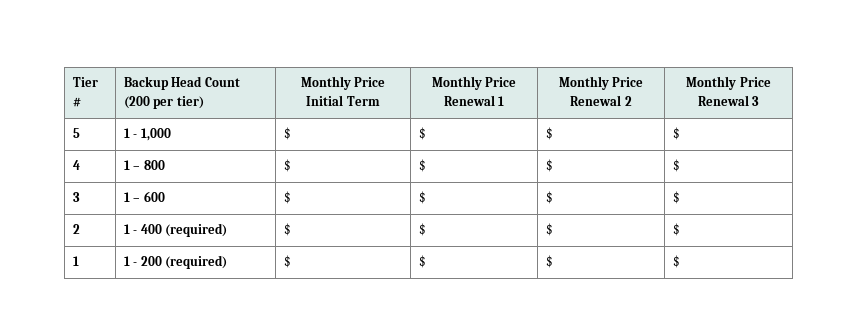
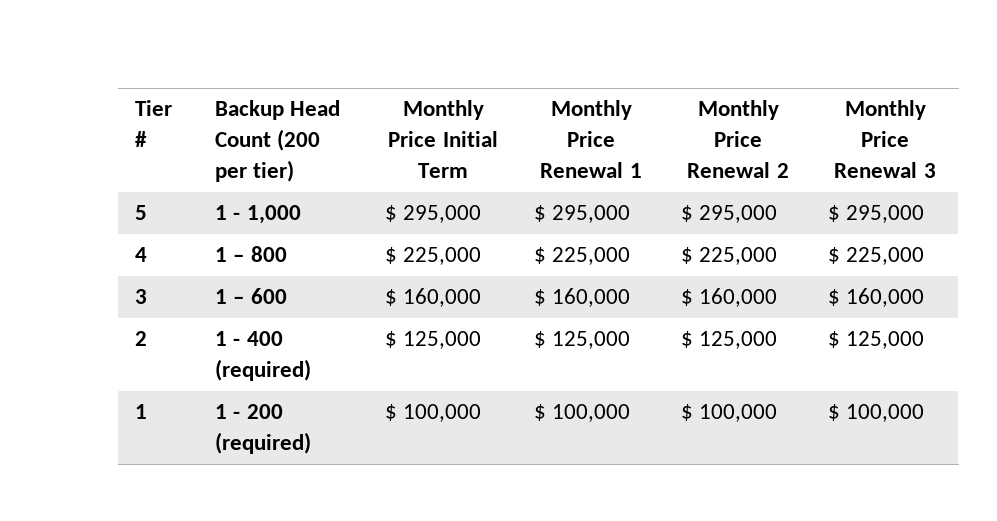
- 5 | 1 - 1,000 | $ | $ | $ | $
+ 5 | 1 - 1,000 | $ 295,000 | $ 295,000 | $ 295,000 | $ 295,000
- 4 | 1 – 800 | $ | $ | $ | $
+ 4 | 1 – 800 | $ 225,000 | $ 225,000 | $ 225,000 | $ 225,000
- 3 | 1 – 600 | $ | $ | $ | $
+ 3 | 1 – 600 | $ 160,000 | $ 160,000 | $ 160,000 | $ 160,000
- 2 | 1 - 400 (required) | $ | $ | $ | $
+ 2 | 1 - 400 (required) | $ 125,000 | $ 125,000 | $ 125,000 | $ 125,000
- 1 | 1 - 200 (required) | $ | $ | $ | $
+ 1 | 1 - 200 (required) | $ 100,000 | $ 100,000 | $ 100,000 | $ 100,000

